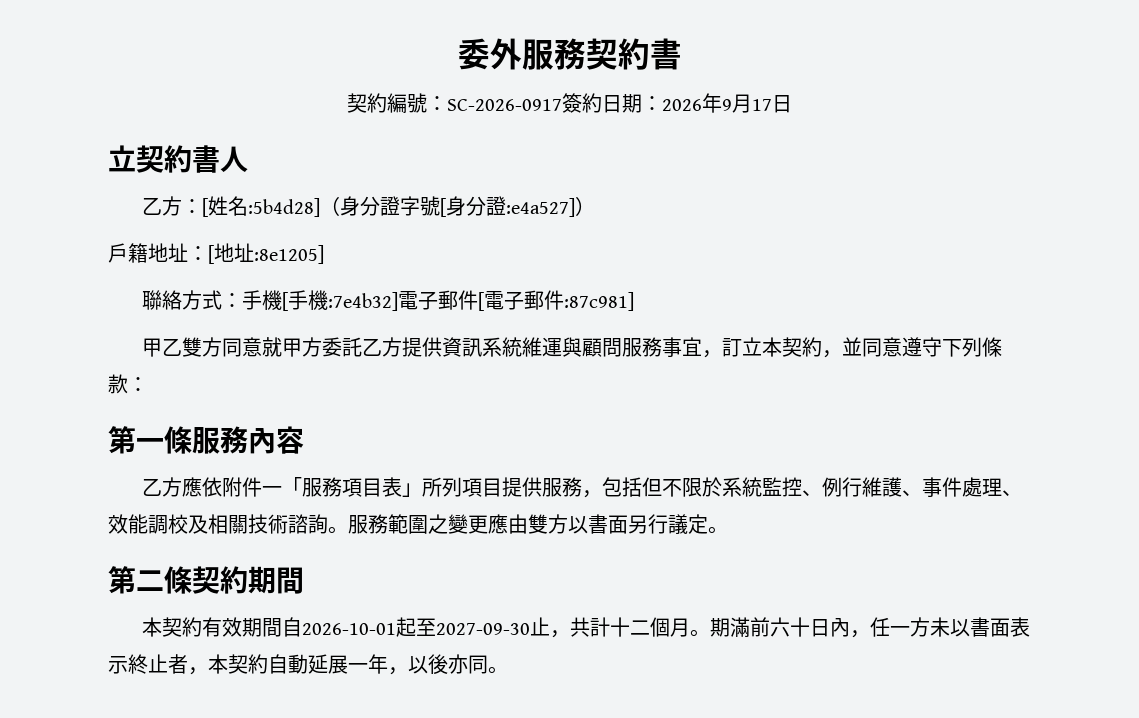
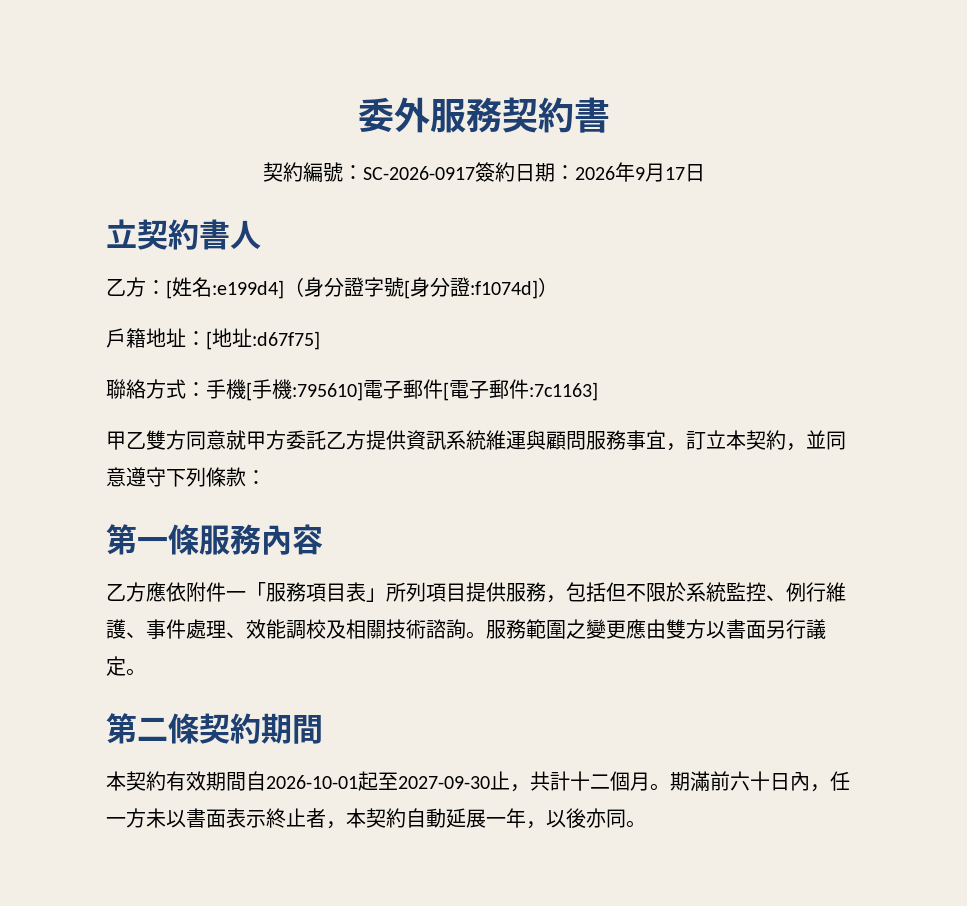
- 乙方：[姓名:5b4d28]（身分證字號[身分證:e4a527]）
+ 乙方：[姓名:e199d4]（身分證字號[身分證:f1074d]）
- 戶籍地址：[地址:8e1205]
+ 戶籍地址：[地址:d67f75]
- 聯絡方式：手機[手機:7e4b32]電子郵件[電子郵件:87c981]
+ 聯絡方式：手機[手機:795610]電子郵件[電子郵件:7c1163]

